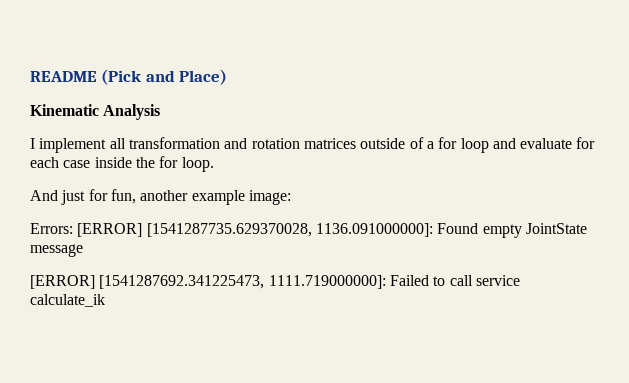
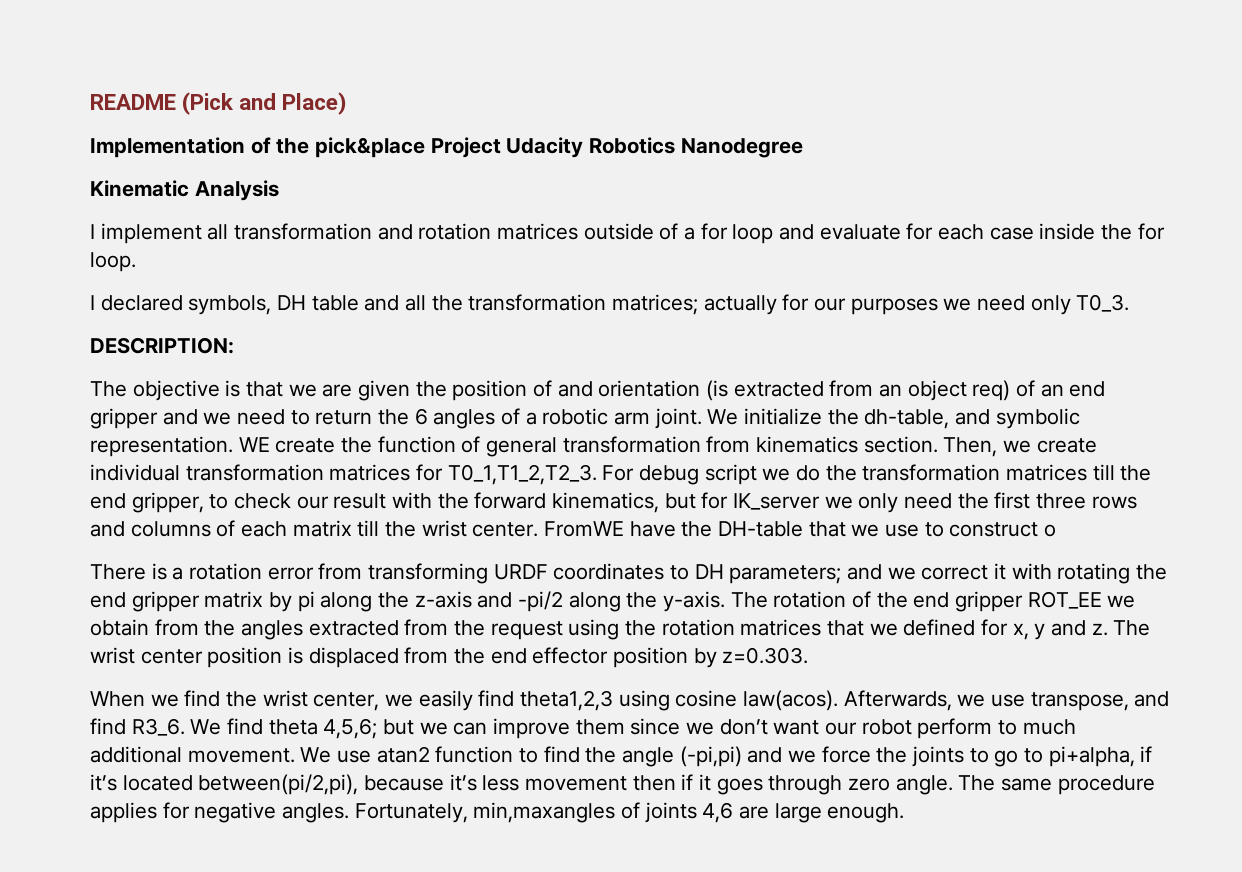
+ Implementation of the pick&place Project Udacity Robotics Nanodegree
- And just for fun, another example image:
- Errors: [ERROR] [1541287735.629370028, 1136.091000000]: Found empty JointState message
- [ERROR] [1541287692.341225473, 1111.719000000]: Failed to call service calculate_ik
+ I declared symbols, DH table and all the transformation matrices; actually for our purposes we need only T0_3.
+ DESCRIPTION:
+ The objective is that we are given the position of and orientation (is extracted from an object req) of an end gripper and we need to return the 6 angles of a robotic arm joint. We initialize the dh-table, and symbolic representation. WE create the function of general transformation from kinematics section. Then, we create individual transformation matrices for T0_1,T1_2,T2_3. For debug script we do the transformation matrices till the end gripper, to check our result with the forward kinematics, but for IK_server we only need the first three rows and columns of each matrix till the wrist center. FromWE have the DH-table that we use to construct o
+ There is a rotation error from transforming URDF coordinates to DH parameters; and we correct it with rotating the end gripper matrix by pi along the z-axis and -pi/2 along the y-axis. The rotation of the end gripper ROT_EE we obtain from the angles extracted from the request using the rotation matrices that we defined for x, y and z. The wrist center position is displaced from the end effector position by z=0.303.
+ When we find the wrist center, we easily find theta1,2,3 using cosine law(acos). Afterwards, we use transpose, and find R3_6. We find theta 4,5,6; but we can improve them since we don’t want our robot perform to much additional movement. We use atan2 function to find the angle (-pi,pi) and we force the joints to go to pi+alpha, if it’s located between(pi/2,pi), because it’s less movement then if it goes through zero angle. The same procedure applies for negative angles. Fortunately, min,maxangles of joints 4,6 are large enough.

